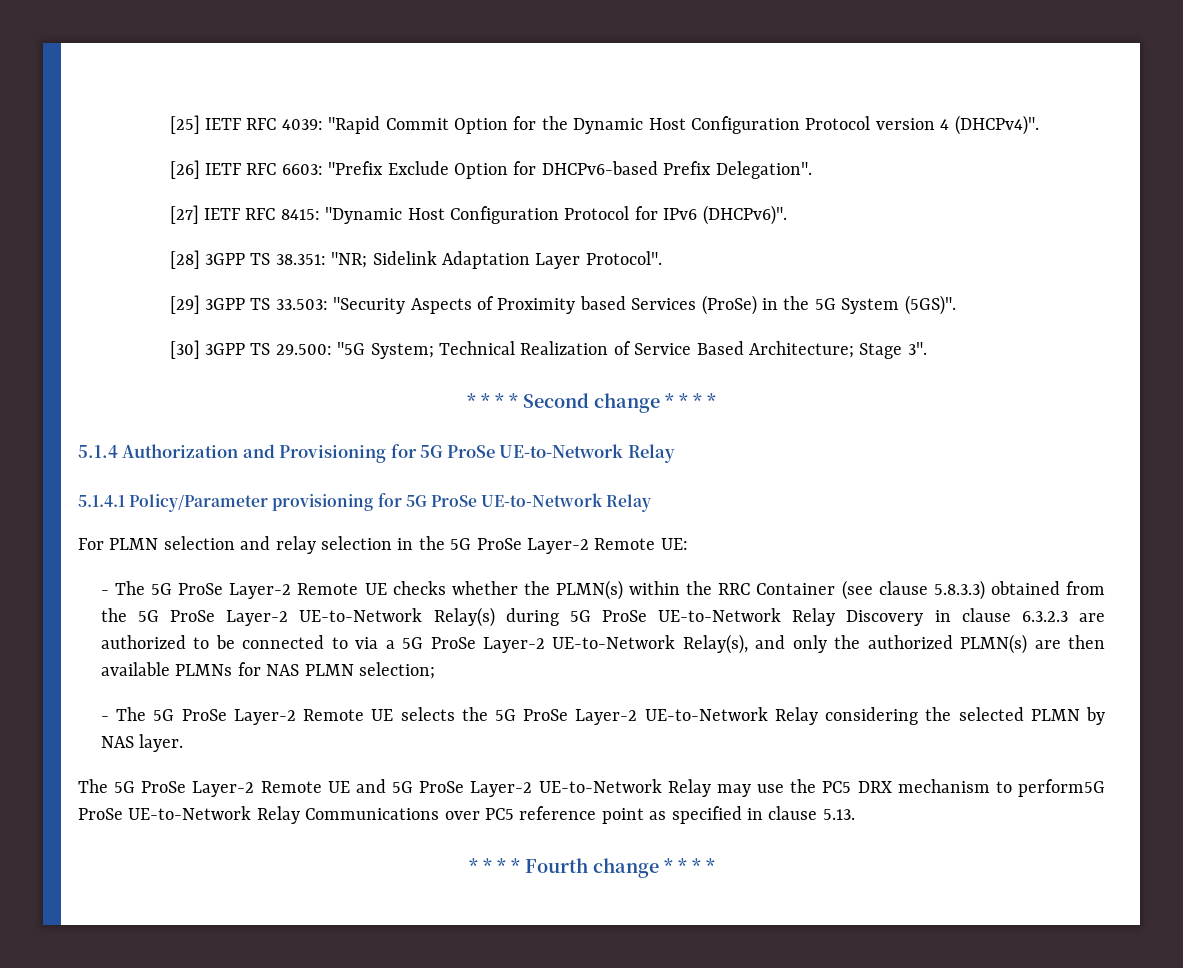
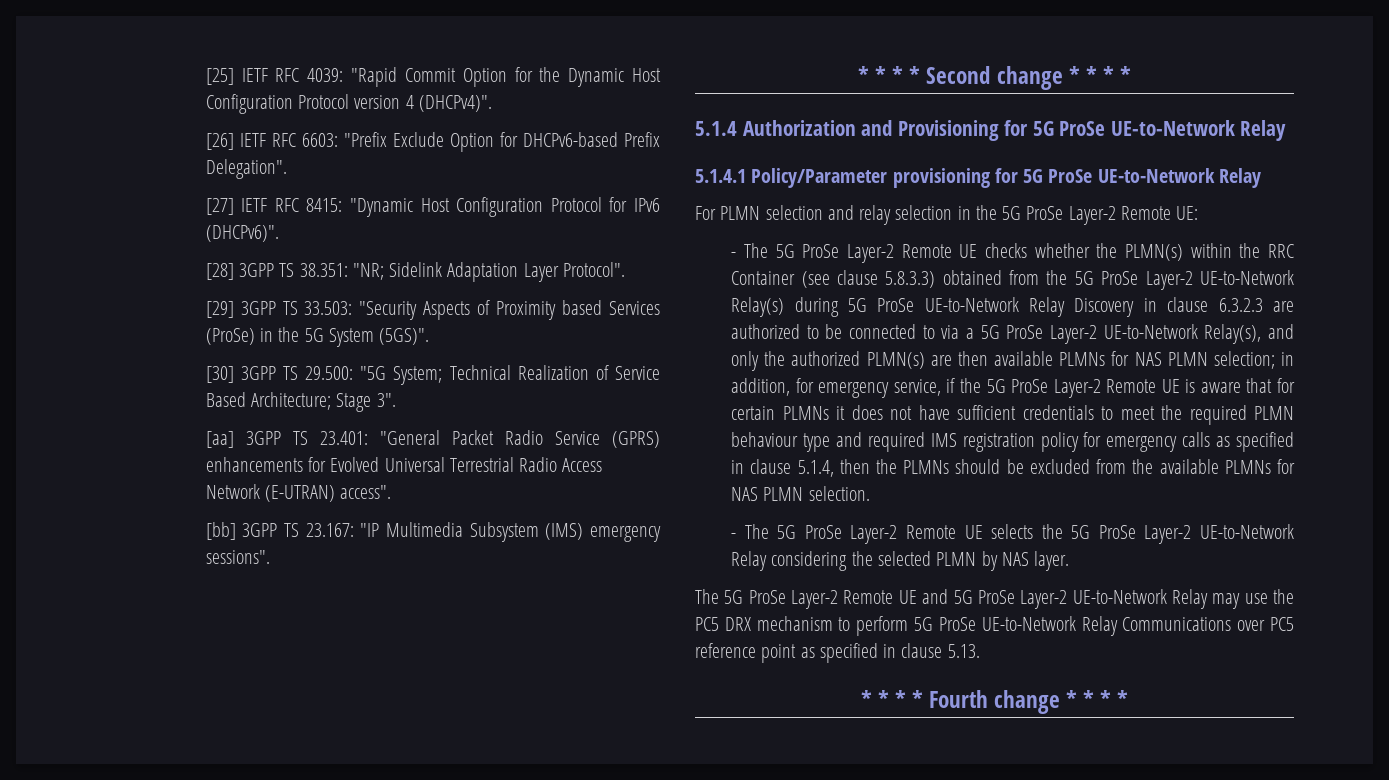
+ [aa] 3GPP TS 23.401: "General Packet Radio Service (GPRS) enhancements for Evolved Universal Terrestrial Radio Access Network (E-UTRAN) access".
+ [bb] 3GPP TS 23.167: "IP Multimedia Subsystem (IMS) emergency sessions".
+ in addition, for emergency service, if the 5G ProSe Layer-2 Remote UE is aware that for certain PLMNs it does not have sufficient credentials to meet the required PLMN behaviour type and required IMS registration policy for emergency calls as specified in clause 5.1.4, then the PLMNs should be excluded from the available PLMNs for NAS PLMN selection.
- The 5G ProSe Layer-2 Remote UE and 5G ProSe Layer-2 UE-to-Network Relay may use the PC5 DRX mechanism to perform5G ProSe UE-to-Network Relay Communications over PC5 reference point as specified in clause 5.13.
+ The 5G ProSe Layer-2 Remote UE and 5G ProSe Layer-2 UE-to-Network Relay may use the PC5 DRX mechanism to perform 5G ProSe UE-to-Network Relay Communications over PC5 reference point as specified in clause 5.13.

